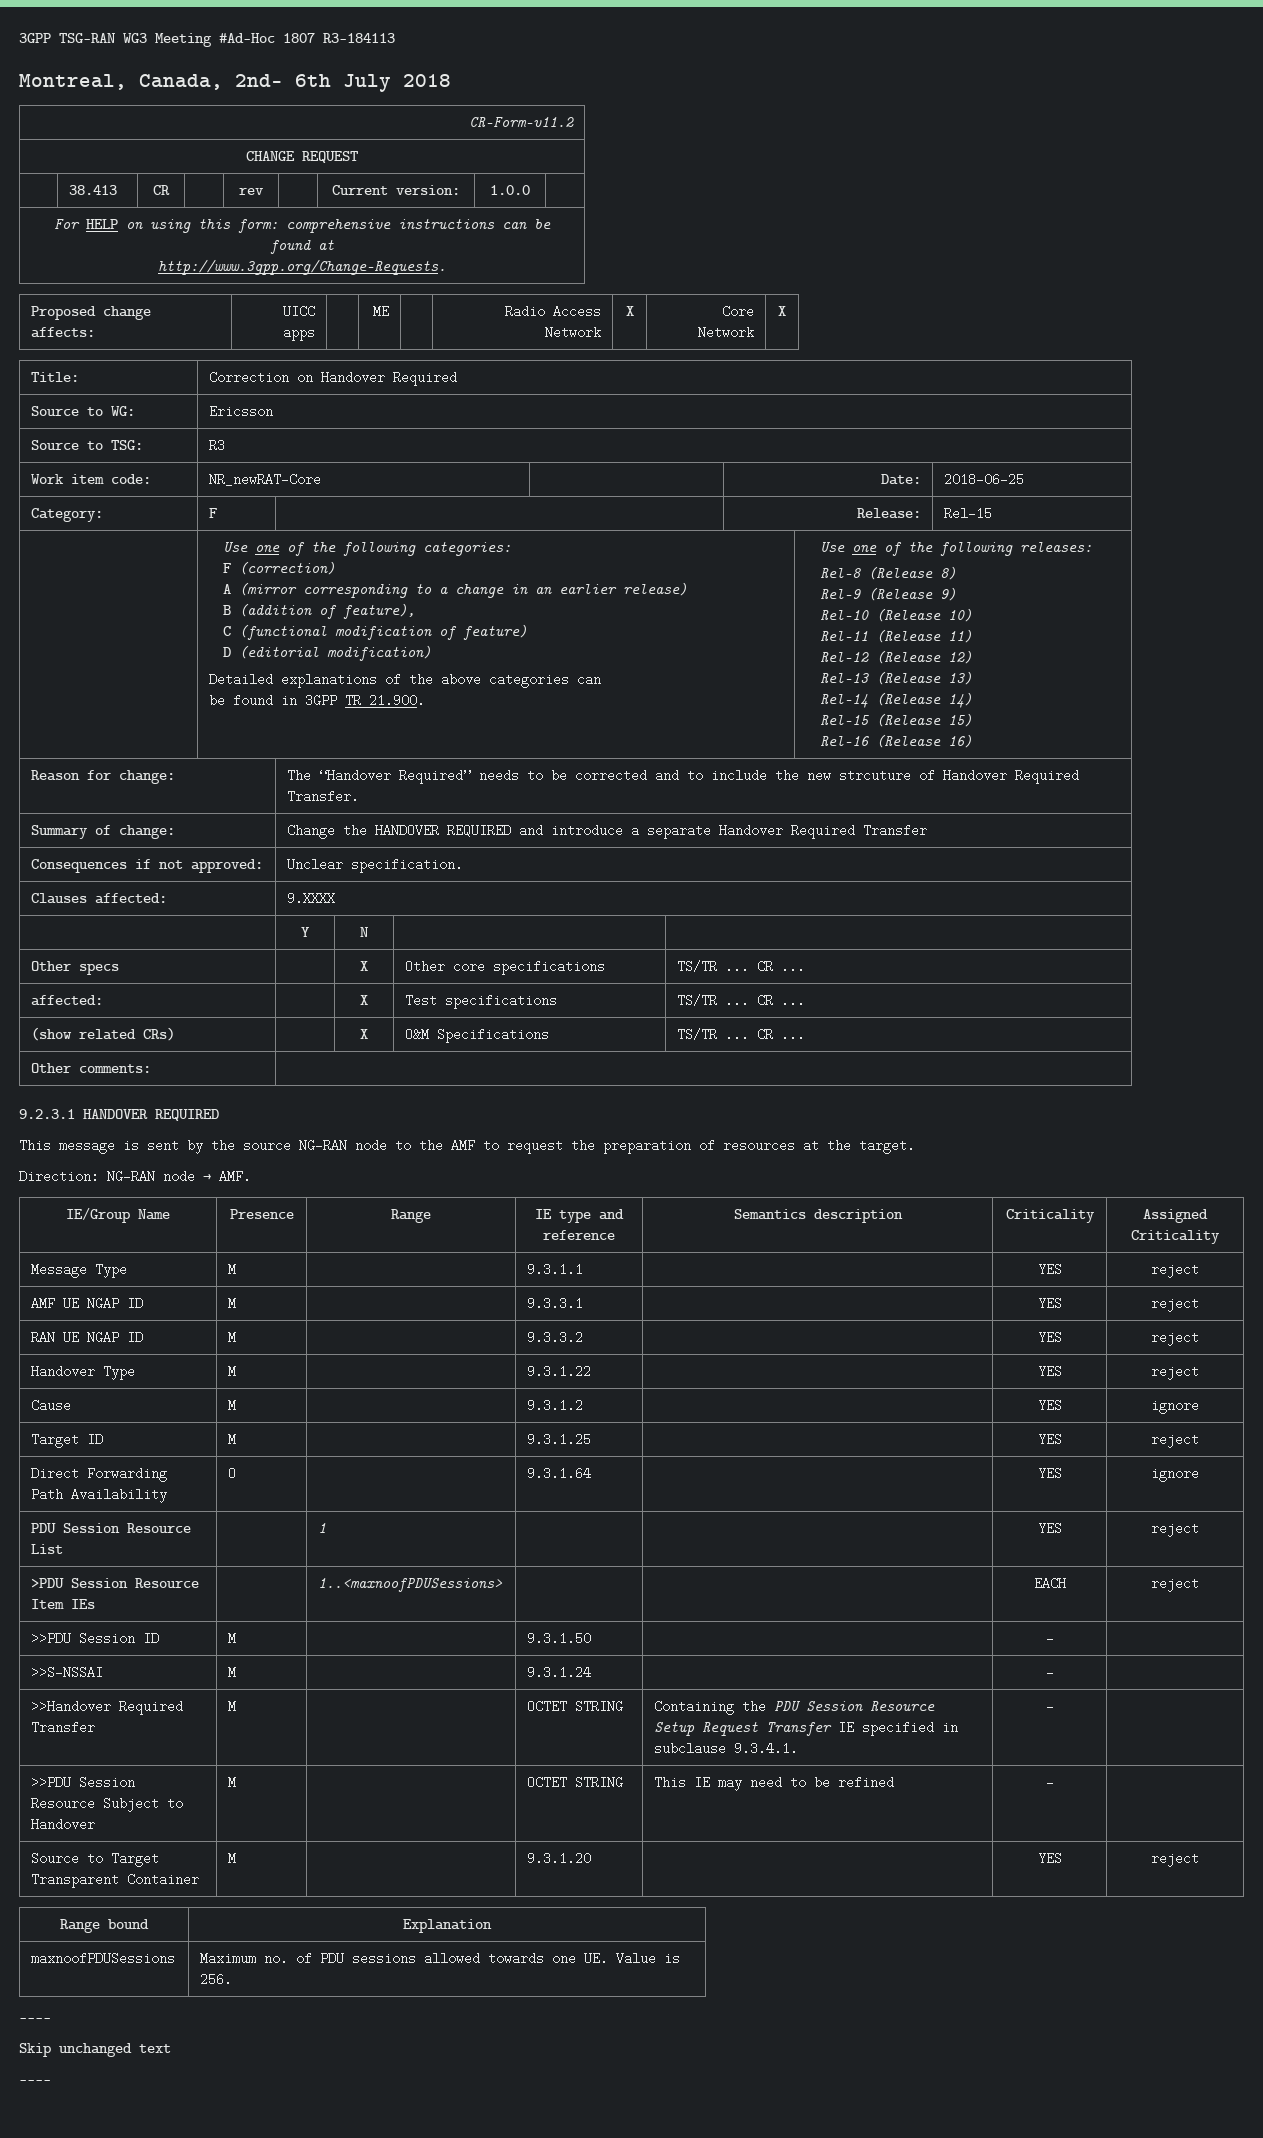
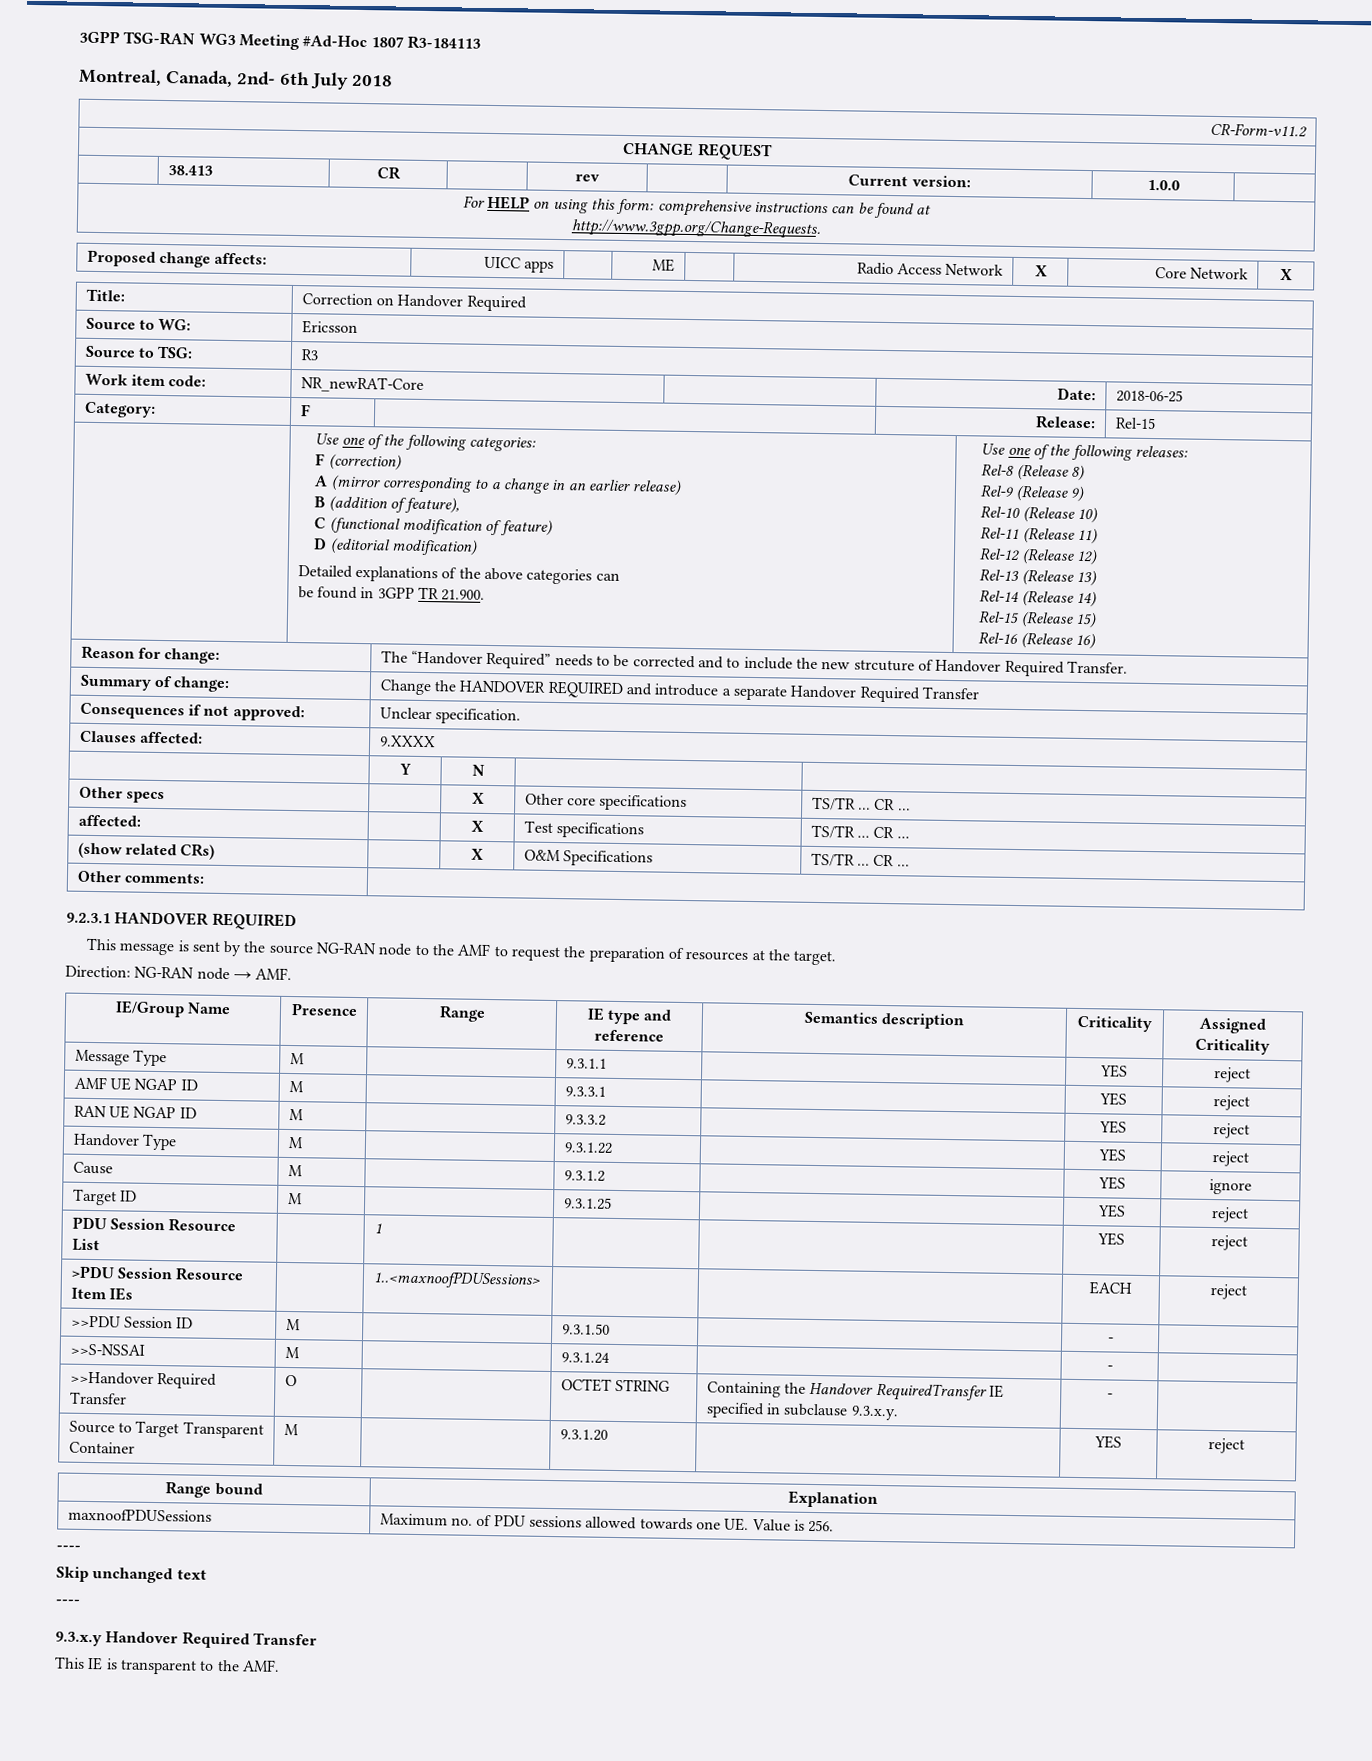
- Direct Forwarding Path Availability | O | | 9.3.1.64 | | YES | ignore
- >>Handover Required Transfer | M | | OCTET STRING | Containing the PDU Session Resource Setup Request Transfer IE specified in subclause 9.3.4.1. | - |
- >>PDU Session Resource Subject to Handover | M | | OCTET STRING | This IE may need to be refined | - |
+ >>Handover Required Transfer | O | | OCTET STRING | Containing the Handover RequiredTransfer IE specified in subclause 9.3.x.y. | - |
+ 9.3.x.y Handover Required Transfer
+ This IE is transparent to the AMF.

